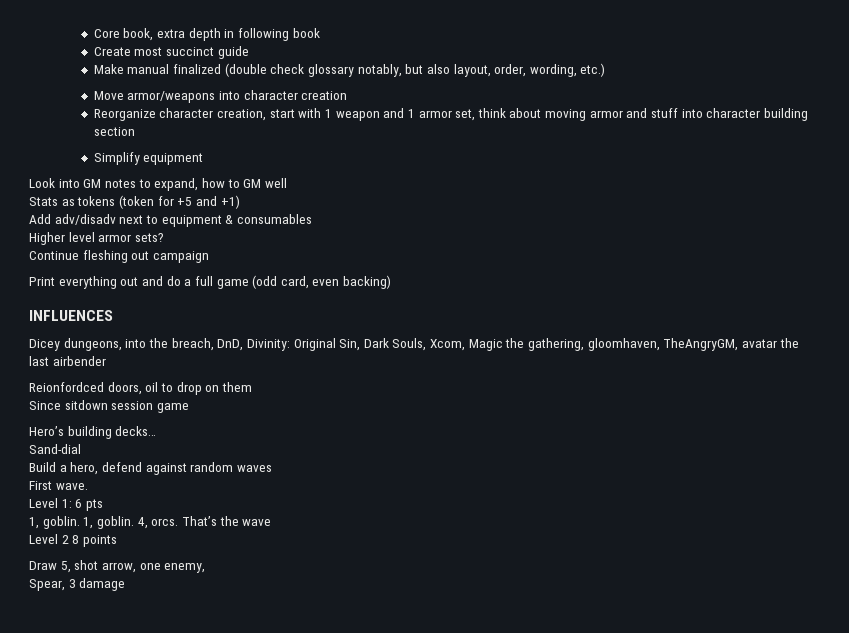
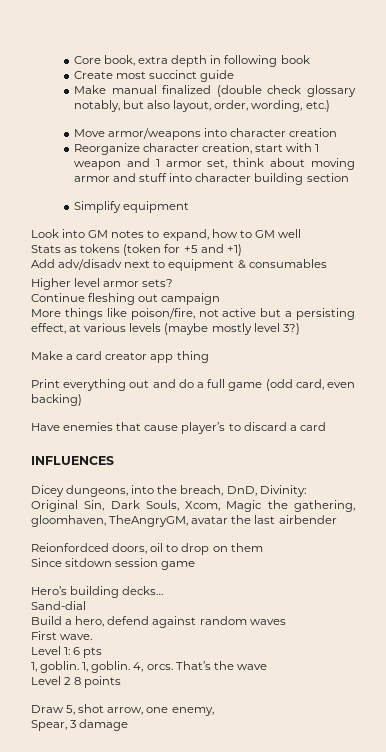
+ More things like poison/fire, not active but a persisting effect, at various levels (maybe mostly level 3?)
+ Make a card creator app thing
+ Have enemies that cause player’s to discard a card

